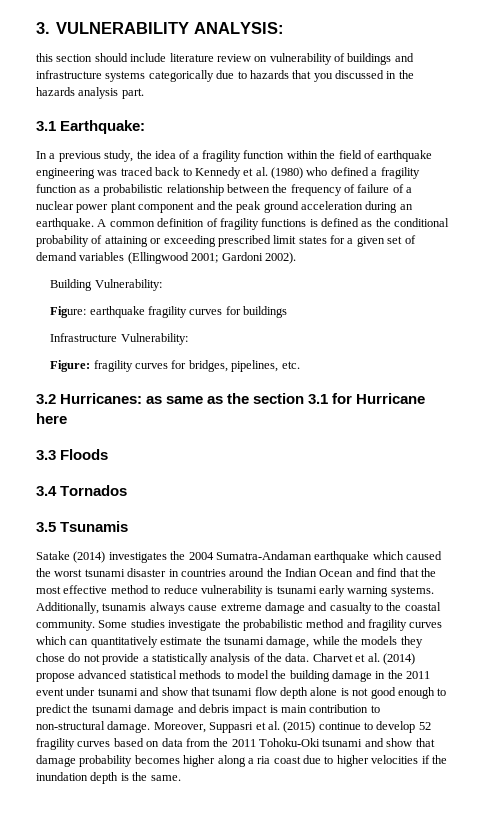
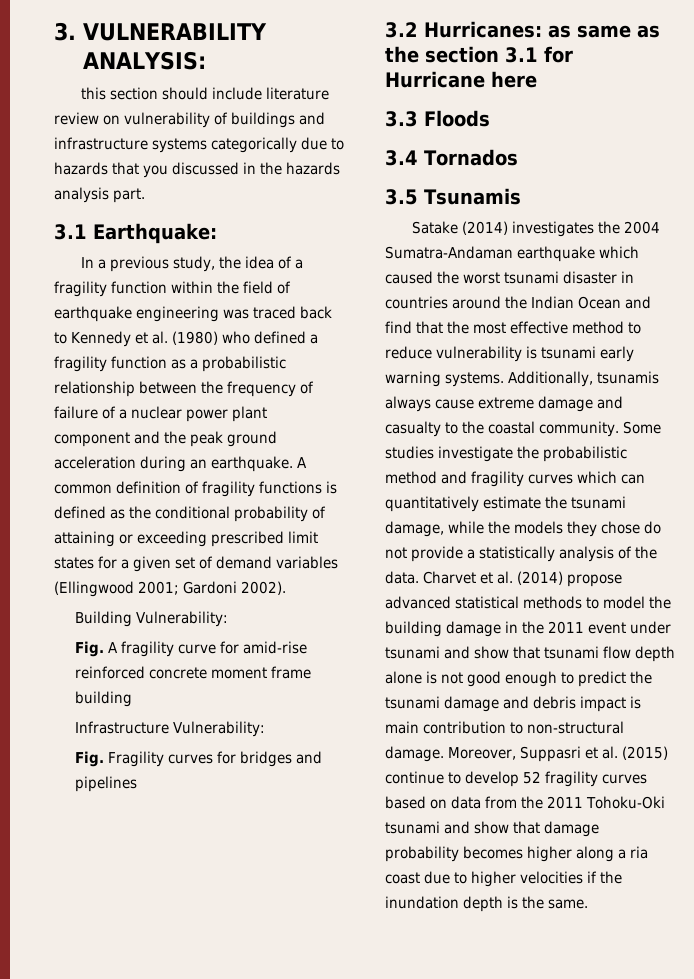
- Figure: earthquake fragility curves for buildings
+ Fig. A fragility curve for amid-rise reinforced concrete moment frame building
  Infrastructure Vulnerability:
- Figure: fragility curves for bridges, pipelines, etc.
+ Fig. Fragility curves for bridges and pipelines

